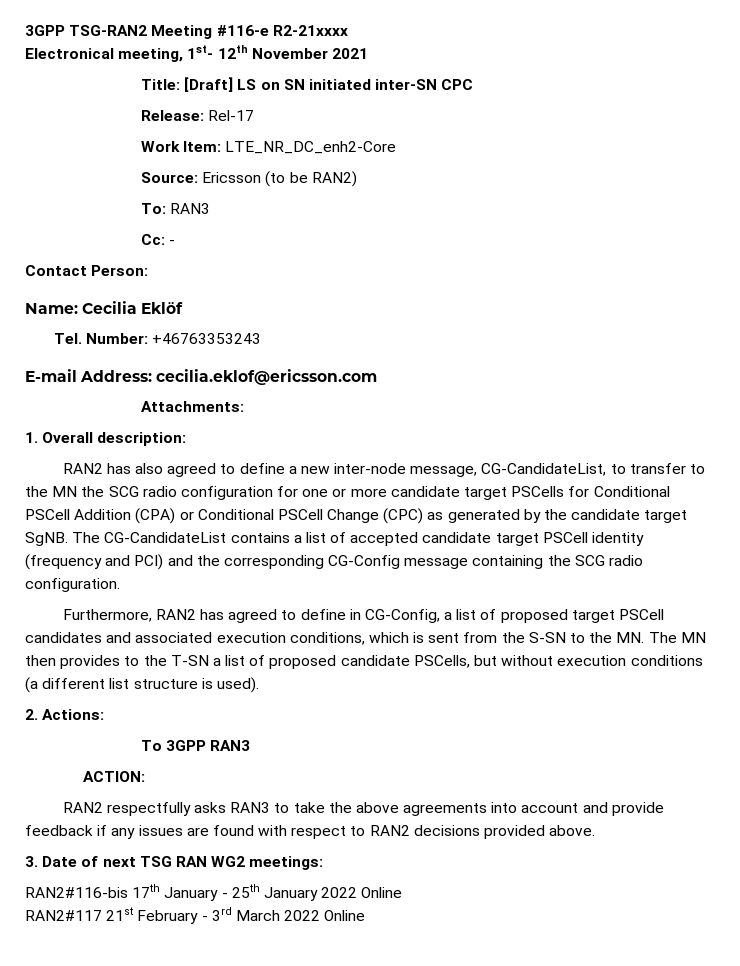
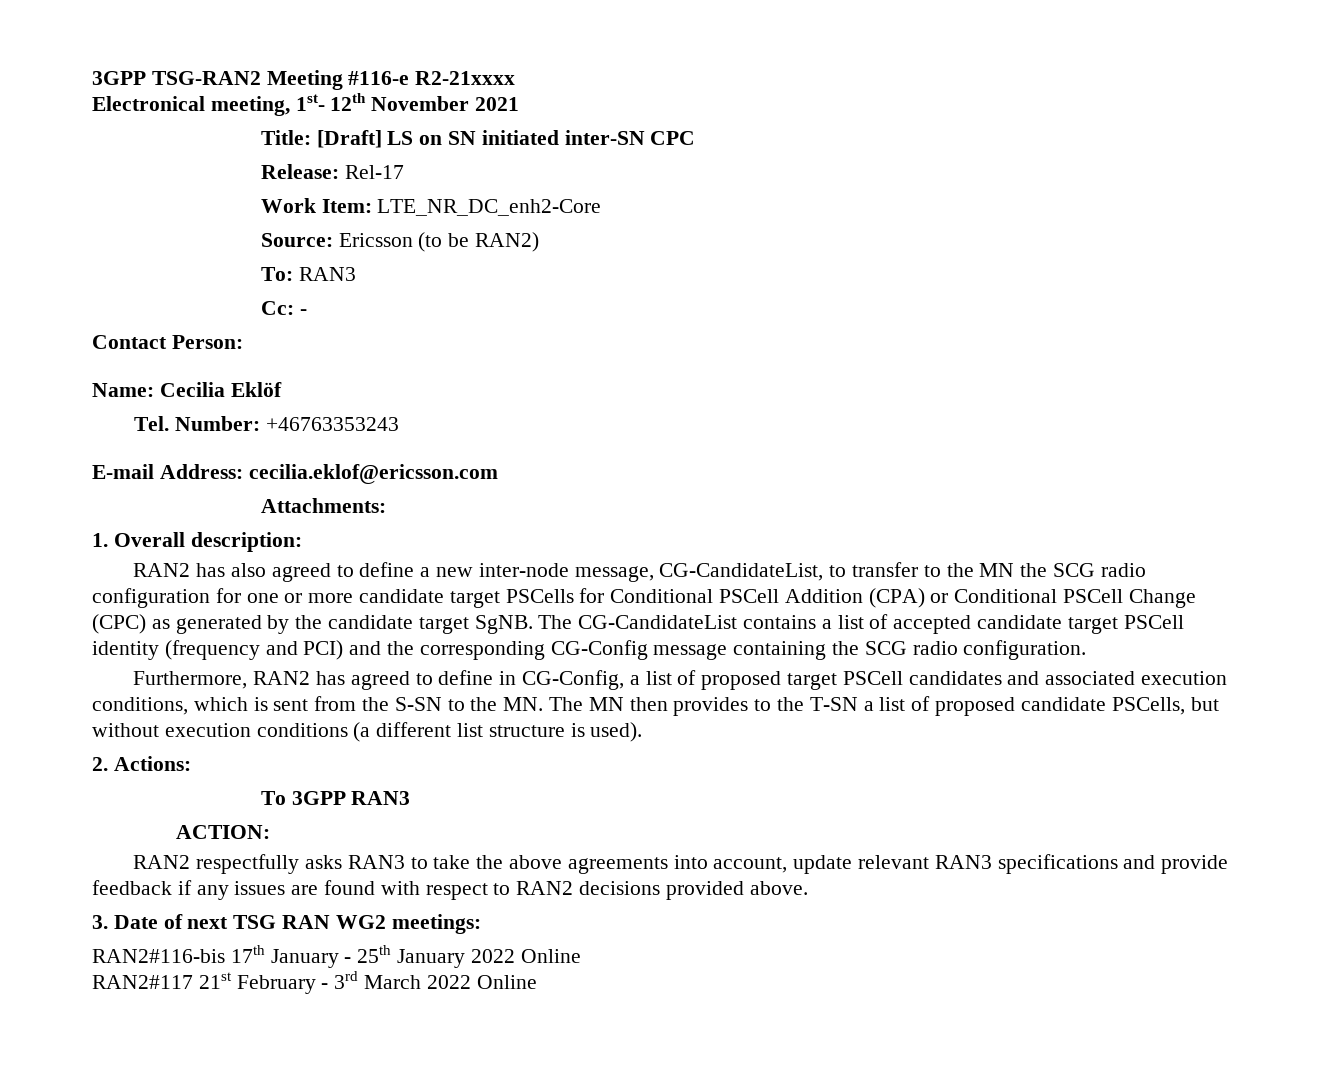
- RAN2 respectfully asks RAN3 to take the above agreements into account and provide feedback if any issues are found with respect to RAN2 decisions provided above.
+ RAN2 respectfully asks RAN3 to take the above agreements into account, update relevant RAN3 specifications and provide feedback if any issues are found with respect to RAN2 decisions provided above.

